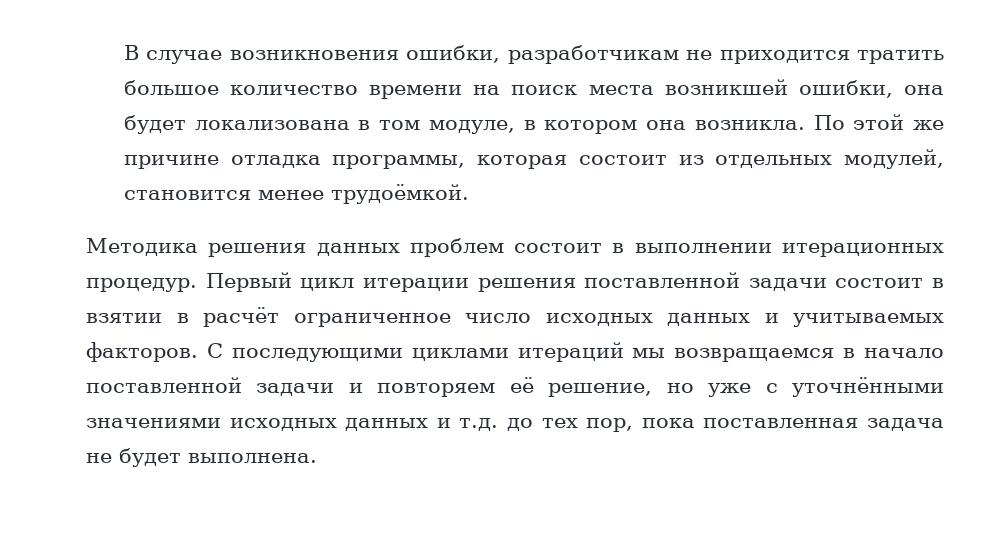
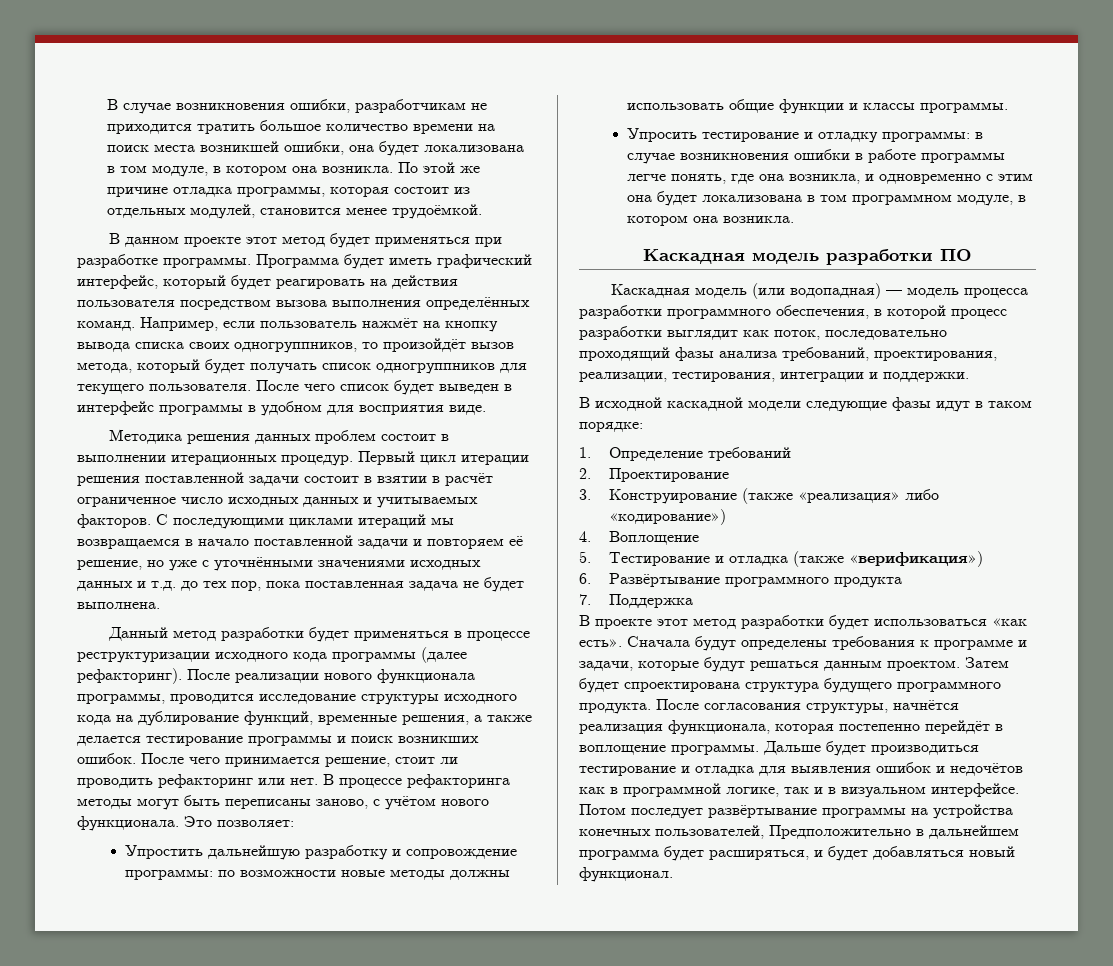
+ В данном проекте этот метод будет применяться при разработке программы. Программа будет иметь графический интерфейс, который будет реагировать на действия пользователя посредством вызова выполнения определённых команд. Например, если пользователь нажмёт на кнопку вывода списка своих одногруппников, то произойдёт вызов метода, который будет получать список одногруппников для текущего пользователя. После чего список будет выведен в интерфейс программы в удобном для восприятия виде.
+ Данный метод разработки будет применяться в процессе реструктуризации исходного кода программы (далее рефакторинг). После реализации нового функционала программы, проводится исследование структуры исходного кода на дублирование функций, временные решения, а также делается тестирование программы и поиск возникших ошибок. После чего принимается решение, стоит ли проводить рефакторинг или нет. В процессе рефакторинга методы могут быть переписаны заново, с учётом нового функционала. Это позволяет:
+ Упростить дальнейшую разработку и сопровождение программы: по возможности новые методы должны использовать общие функции и классы программы.
+ Упросить тестирование и отладку программы: в случае возникновения ошибки в работе программы легче понять, где она возникла, и одновременно с этим она будет локализована в том программном модуле, в котором она возникла.
+ Каскадная модель разработки ПО
+ Каскадная модель (или водопадная) — модель процесса разработки программного обеспечения, в которой процесс разработки выглядит как поток, последовательно проходящий фазы анализа требований, проектирования, реализации, тестирования, интеграции и поддержки.
+ В исходной каскадной модели следующие фазы идут в таком порядке:
+ 1. Определение требований
+ 2. Проектирование
+ 3. Конструирование (также «реализация» либо «кодирование»)
+ 4. Воплощение
+ 5. Тестирование и отладка (также «верификация»)
+ 6. Развёртывание программного продукта
+ 7. Поддержка
+ В проекте этот метод разработки будет использоваться «как есть». Сначала будут определены требования к программе и задачи, которые будут решаться данным проектом. Затем будет спроектирована структура будущего программного продукта. После согласования структуры, начнётся реализация функционала, которая постепенно перейдёт в воплощение программы. Дальше будет производиться тестирование и отладка для выявления ошибок и недочётов как в программной логике, так и в визуальном интерфейсе. Потом последует развёртывание программы на устройства конечных пользователей, Предположительно в дальнейшем программа будет расширяться, и будет добавляться новый функционал.

